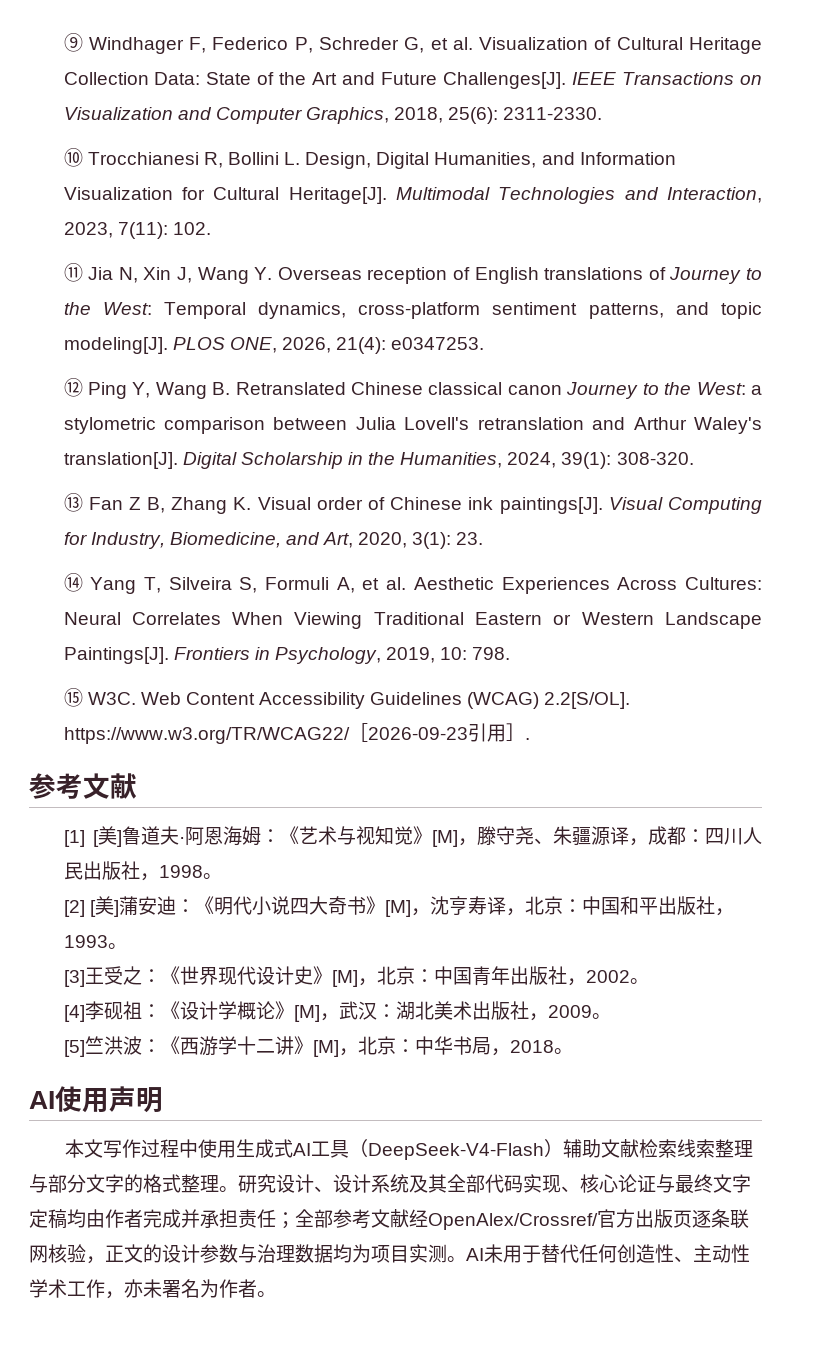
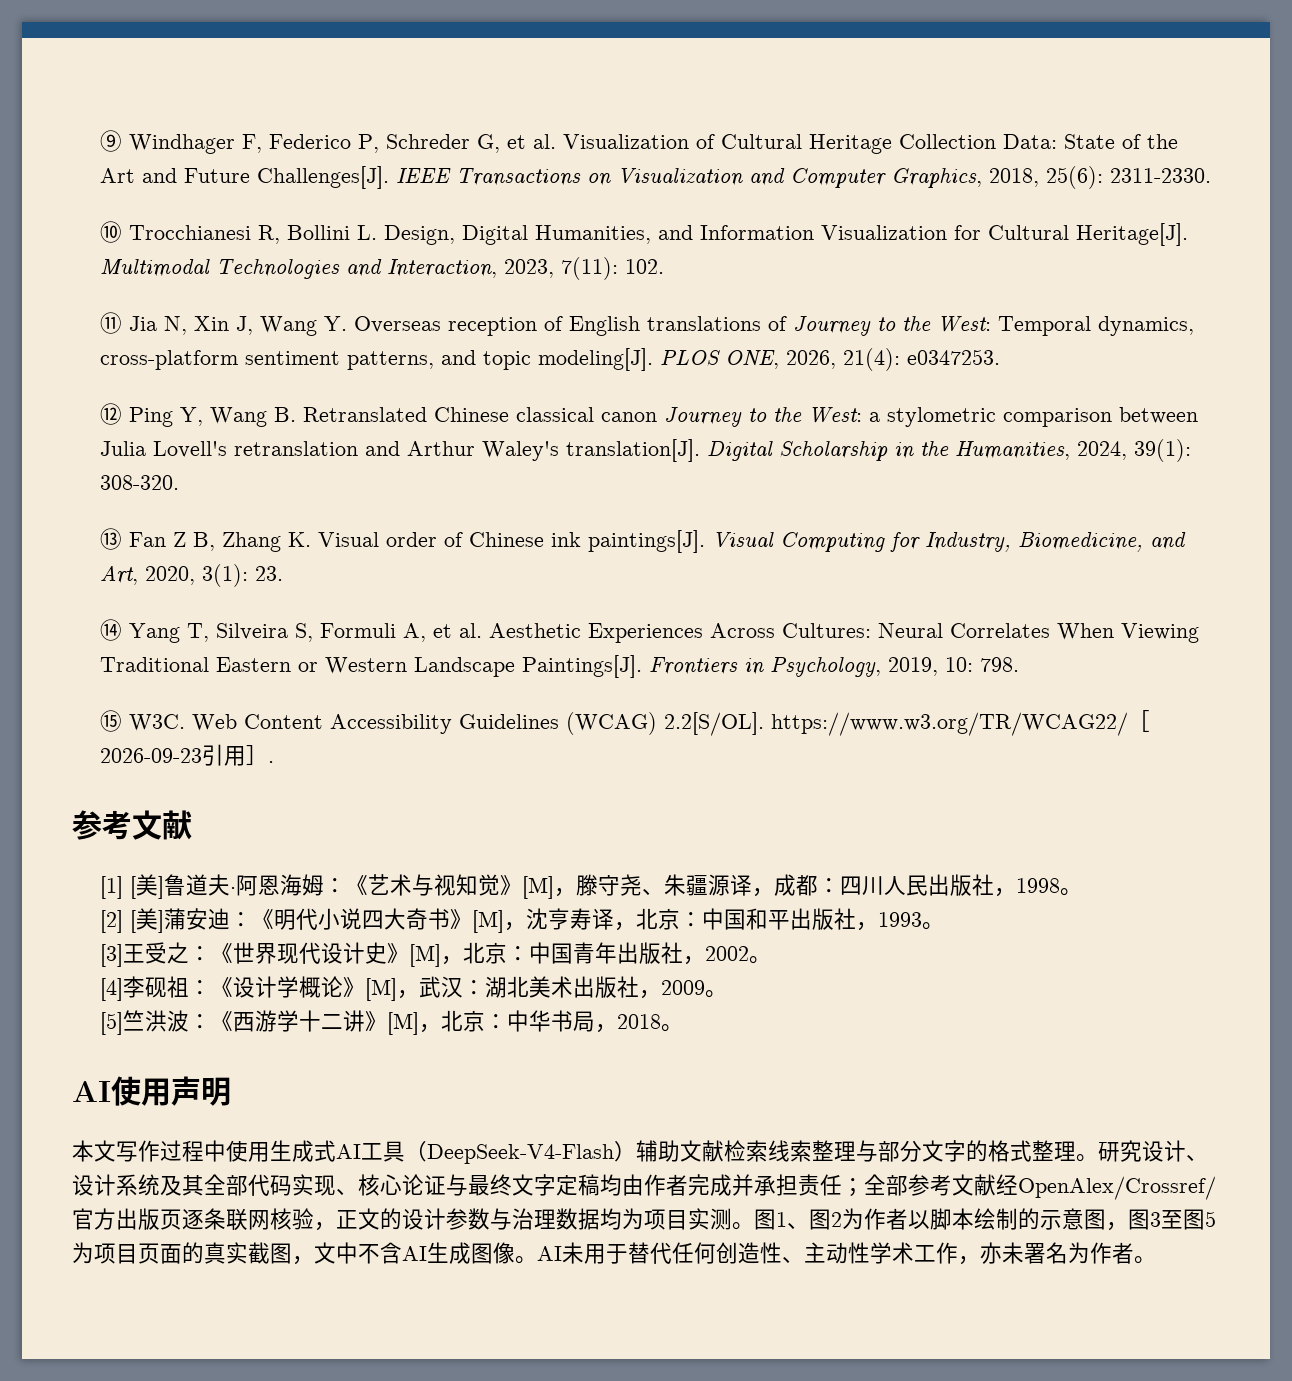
+ 图1、图2为作者以脚本绘制的示意图，图3至图5为项目页面的真实截图，文中不含AI生成图像。

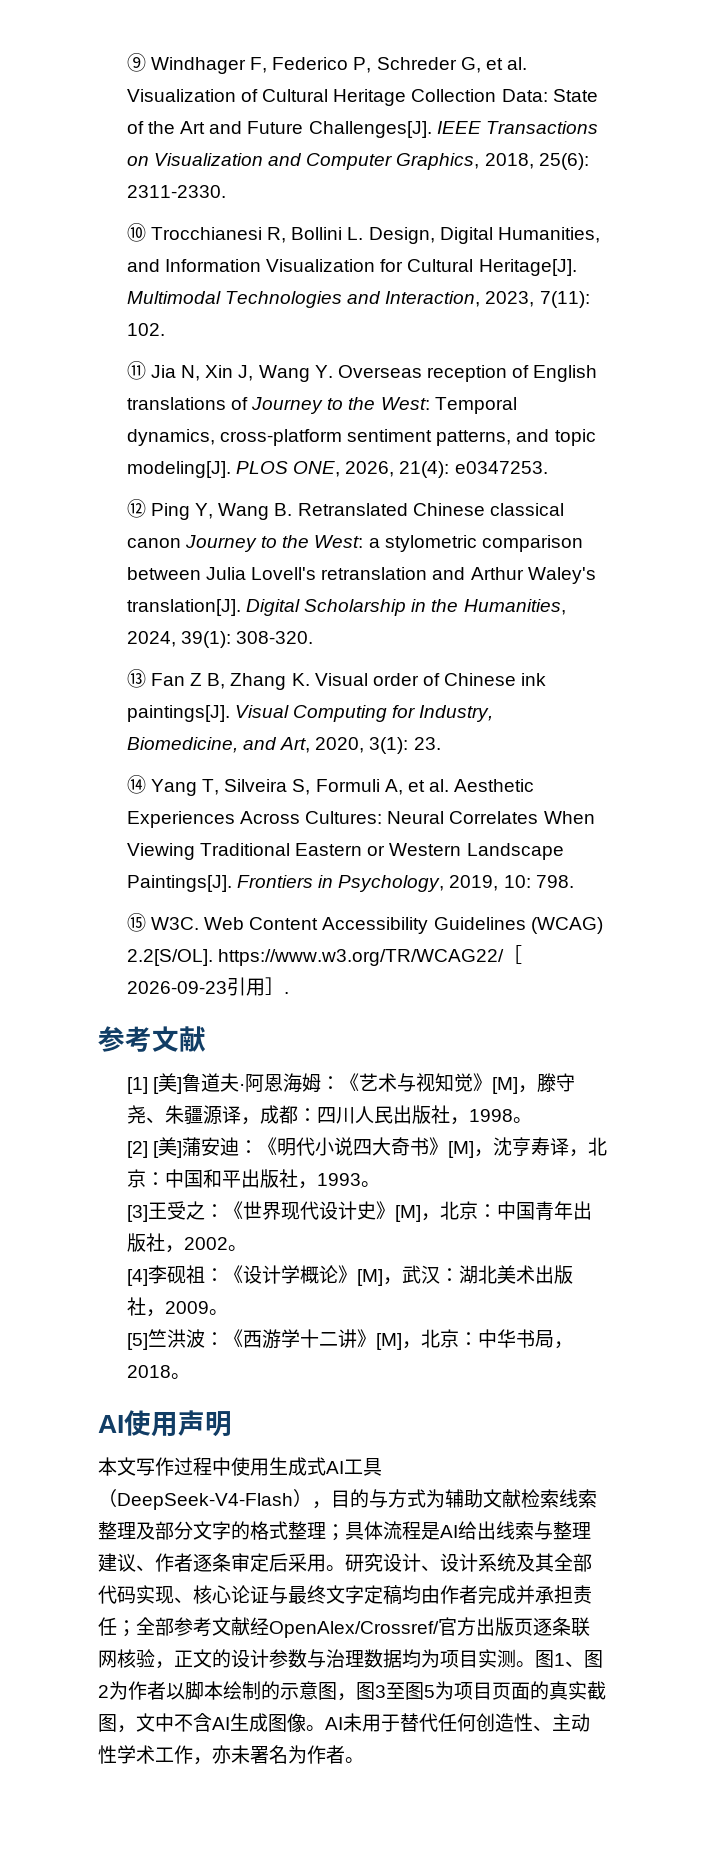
- 本文写作过程中使用生成式AI工具（DeepSeek-V4-Flash）辅助文献检索线索整理与部分文字的格式整理。
+ 本文写作过程中使用生成式AI工具（DeepSeek-V4-Flash），目的与方式为辅助文献检索线索整理及部分文字的格式整理；具体流程是AI给出线索与整理建议、作者逐条审定后采用。

